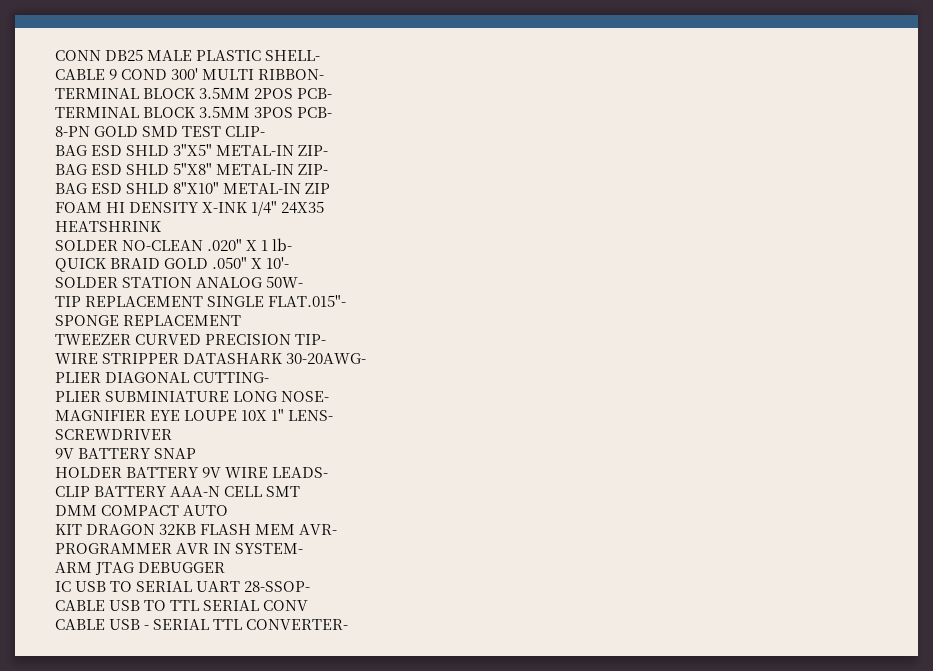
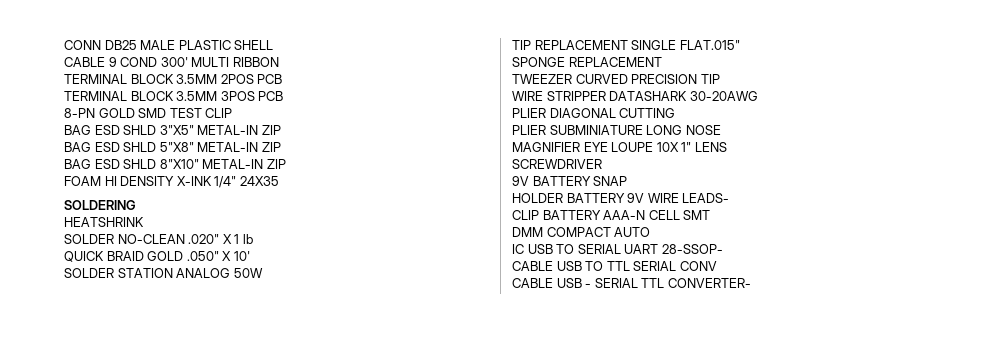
- CONN DB25 MALE PLASTIC SHELL-
+ CONN DB25 MALE PLASTIC SHELL
- CABLE 9 COND 300' MULTI RIBBON-
+ CABLE 9 COND 300' MULTI RIBBON
- TERMINAL BLOCK 3.5MM 2POS PCB-
+ TERMINAL BLOCK 3.5MM 2POS PCB
- TERMINAL BLOCK 3.5MM 3POS PCB-
+ TERMINAL BLOCK 3.5MM 3POS PCB
- 8-PN GOLD SMD TEST CLIP-
+ 8-PN GOLD SMD TEST CLIP
- BAG ESD SHLD 3"X5" METAL-IN ZIP-
+ BAG ESD SHLD 3"X5" METAL-IN ZIP
- BAG ESD SHLD 5"X8" METAL-IN ZIP-
+ BAG ESD SHLD 5"X8" METAL-IN ZIP
+ SOLDERING
- SOLDER NO-CLEAN .020" X 1 lb-
+ SOLDER NO-CLEAN .020" X 1 lb
- QUICK BRAID GOLD .050" X 10'-
+ QUICK BRAID GOLD .050" X 10'
- SOLDER STATION ANALOG 50W-
+ SOLDER STATION ANALOG 50W
- TIP REPLACEMENT SINGLE FLAT.015"-
+ TIP REPLACEMENT SINGLE FLAT.015"
- TWEEZER CURVED PRECISION TIP-
+ TWEEZER CURVED PRECISION TIP
- WIRE STRIPPER DATASHARK 30-20AWG-
+ WIRE STRIPPER DATASHARK 30-20AWG
- PLIER DIAGONAL CUTTING-
+ PLIER DIAGONAL CUTTING
- PLIER SUBMINIATURE LONG NOSE-
+ PLIER SUBMINIATURE LONG NOSE
- MAGNIFIER EYE LOUPE 10X 1" LENS-
+ MAGNIFIER EYE LOUPE 10X 1" LENS
- KIT DRAGON 32KB FLASH MEM AVR-
- PROGRAMMER AVR IN SYSTEM-
- ARM JTAG DEBUGGER

